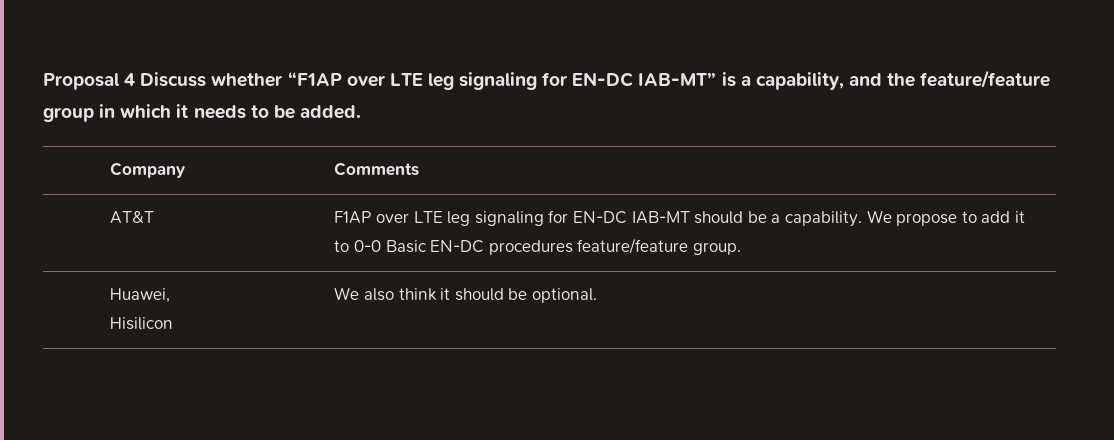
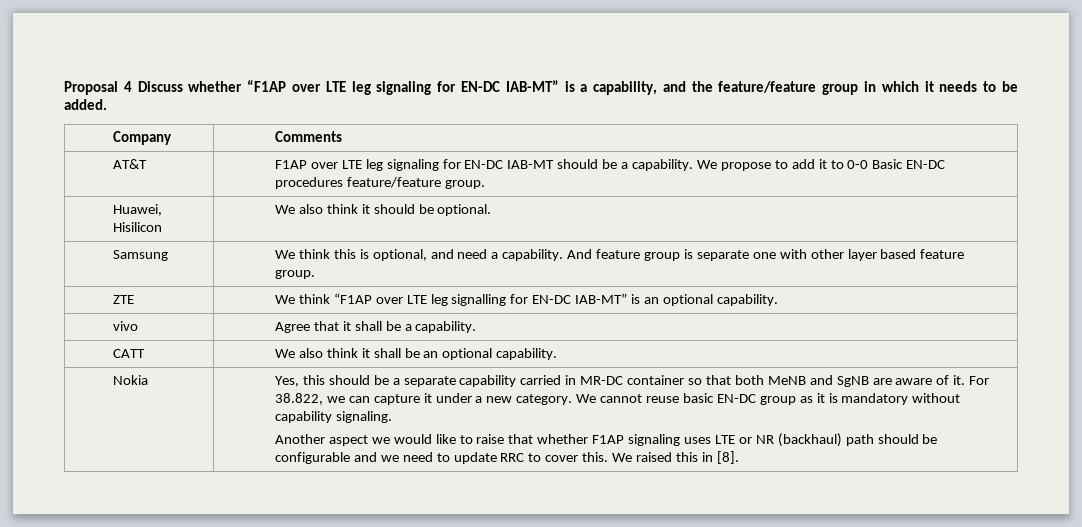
+ Samsung | We think this is optional, and need a capability. And feature group is separate one with other layer based feature group.
+ ZTE | We think “F1AP over LTE leg signalling for EN-DC IAB-MT” is an optional capability.
+ vivo | Agree that it shall be a capability.
+ CATT | We also think it shall be an optional capability.
+ Nokia | Yes, this should be a separate capability carried in MR-DC container so that both MeNB and SgNB are aware of it. For 38.822, we can capture it under a new category. We cannot reuse basic EN-DC group as it is mandatory without capability signaling.
+ Another aspect we would like to raise that whether F1AP signaling uses LTE or NR (backhaul) path should be configurable and we need to update RRC to cover this. We raised this in [8].

